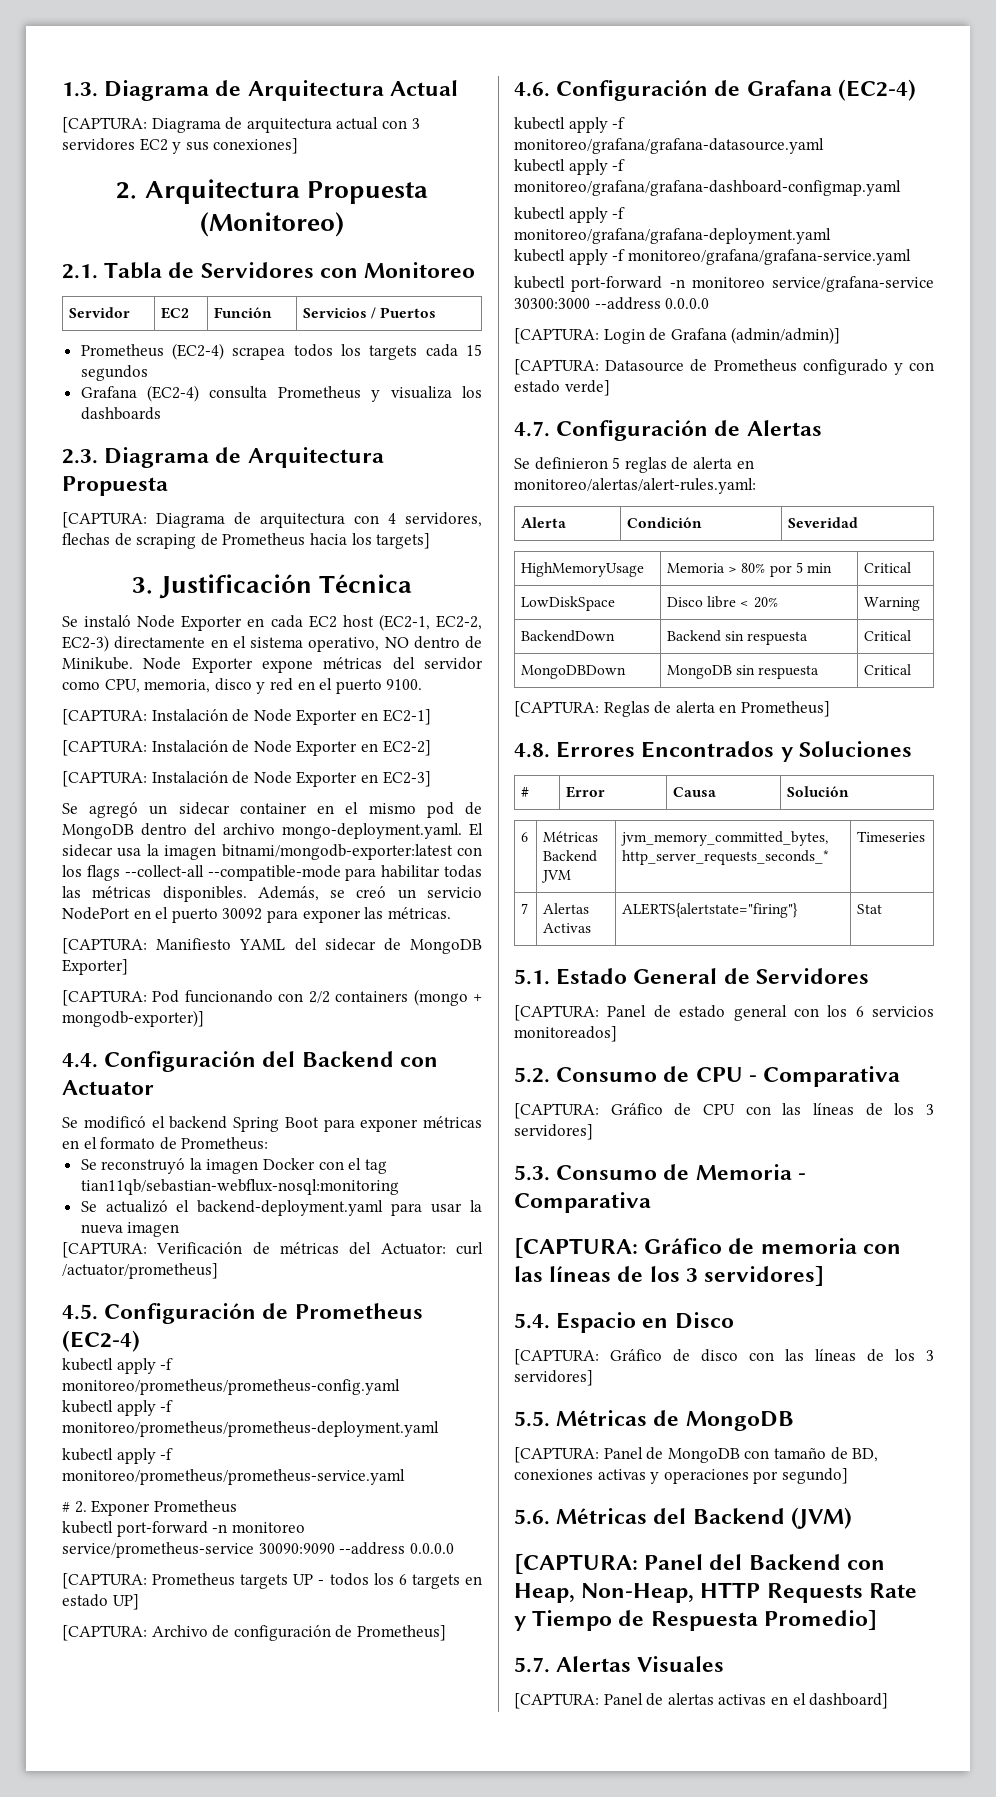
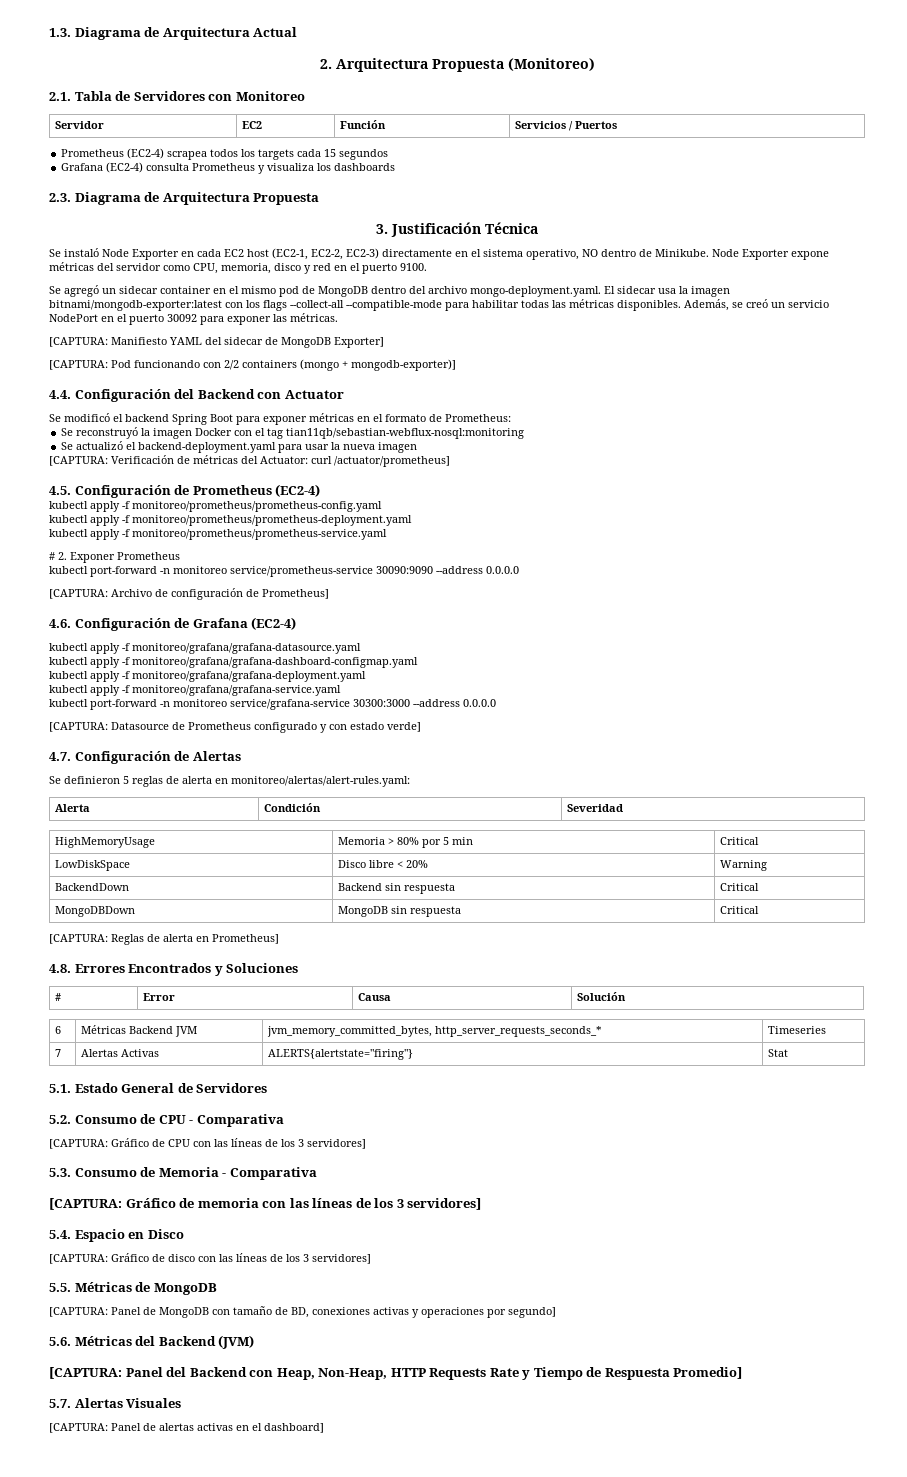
- [CAPTURA: Diagrama de arquitectura actual con 3 servidores EC2 y sus conexiones]
- [CAPTURA: Diagrama de arquitectura con 4 servidores, flechas de scraping de Prometheus hacia los targets]
- [CAPTURA: Instalación de Node Exporter en EC2-1]
- [CAPTURA: Instalación de Node Exporter en EC2-2]
- [CAPTURA: Instalación de Node Exporter en EC2-3]
- [CAPTURA: Prometheus targets UP - todos los 6 targets en estado UP]
- [CAPTURA: Login de Grafana (admin/admin)]
- [CAPTURA: Panel de estado general con los 6 servicios monitoreados]

